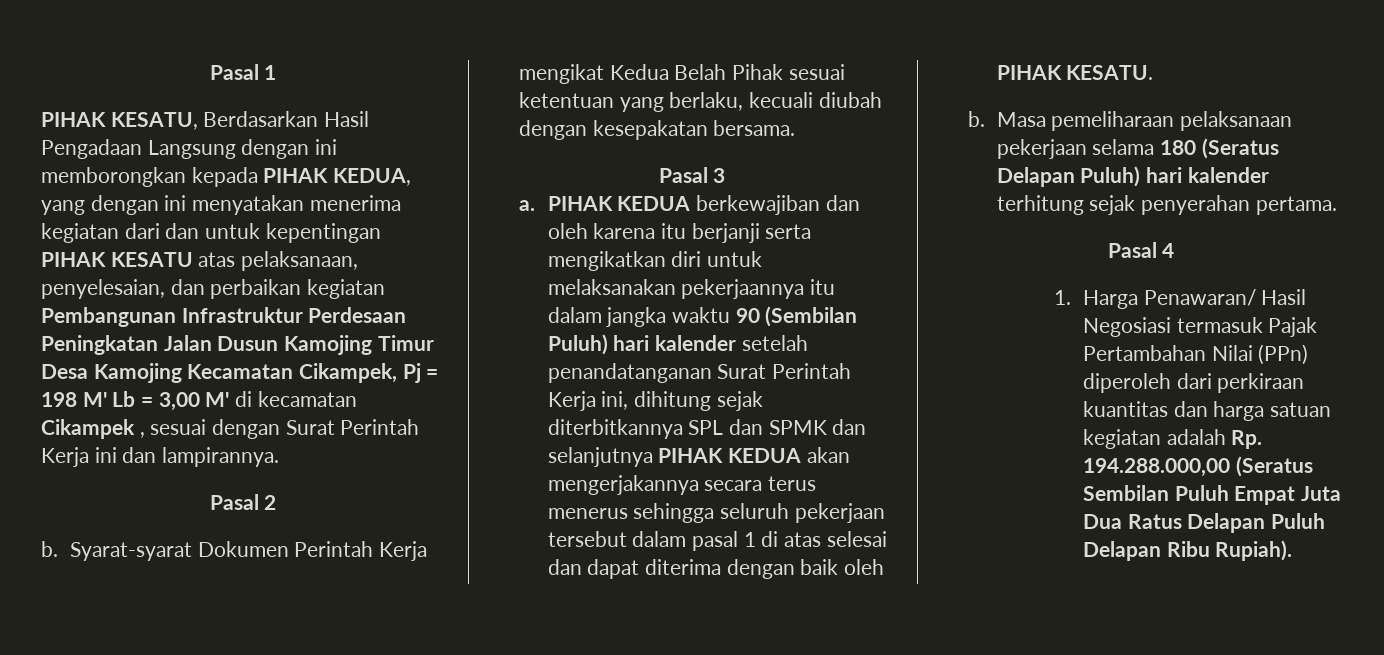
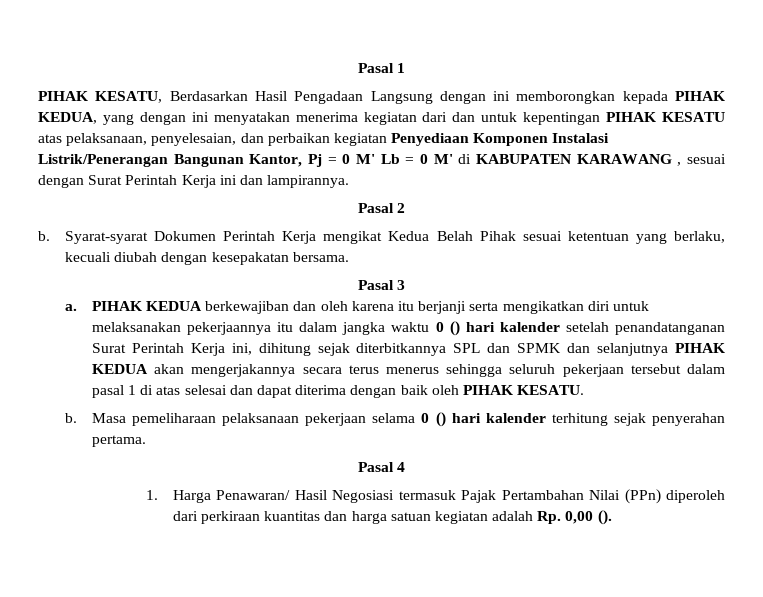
- PIHAK KESATU, Berdasarkan Hasil Pengadaan Langsung dengan ini memborongkan kepada PIHAK KEDUA, yang dengan ini menyatakan menerima kegiatan dari dan untuk kepentingan PIHAK KESATU atas pelaksanaan, penyelesaian, dan perbaikan kegiatan Pembangunan Infrastruktur Perdesaan Peningkatan Jalan Dusun Kamojing Timur Desa Kamojing Kecamatan Cikampek, Pj = 198 M' Lb = 3,00 M' di kecamatan Cikampek , sesuai dengan Surat Perintah Kerja ini dan lampirannya.
+ PIHAK KESATU, Berdasarkan Hasil Pengadaan Langsung dengan ini memborongkan kepada PIHAK KEDUA, yang dengan ini menyatakan menerima kegiatan dari dan untuk kepentingan PIHAK KESATU atas pelaksanaan, penyelesaian, dan perbaikan kegiatan Penyediaan Komponen Instalasi Listrik/Penerangan Bangunan Kantor, Pj = 0 M' Lb = 0 M' di KABUPATEN KARAWANG , sesuai dengan Surat Perintah Kerja ini dan lampirannya.
- PIHAK KEDUA berkewajiban dan oleh karena itu berjanji serta mengikatkan diri untuk melaksanakan pekerjaannya itu dalam jangka waktu 90 (Sembilan Puluh) hari kalender setelah penandatanganan Surat Perintah Kerja ini, dihitung sejak diterbitkannya SPL dan SPMK dan selanjutnya PIHAK KEDUA akan mengerjakannya secara terus menerus sehingga seluruh pekerjaan tersebut dalam pasal 1 di atas selesai dan dapat diterima dengan baik oleh PIHAK KESATU.
+ PIHAK KEDUA berkewajiban dan oleh karena itu berjanji serta mengikatkan diri untuk melaksanakan pekerjaannya itu dalam jangka waktu 0 () hari kalender setelah penandatanganan Surat Perintah Kerja ini, dihitung sejak diterbitkannya SPL dan SPMK dan selanjutnya PIHAK KEDUA akan mengerjakannya secara terus menerus sehingga seluruh pekerjaan tersebut dalam pasal 1 di atas selesai dan dapat diterima dengan baik oleh PIHAK KESATU.
- Masa pemeliharaan pelaksanaan pekerjaan selama 180 (Seratus Delapan Puluh) hari kalender terhitung sejak penyerahan pertama.
+ Masa pemeliharaan pelaksanaan pekerjaan selama 0 () hari kalender terhitung sejak penyerahan pertama.
- 1. Harga Penawaran/ Hasil Negosiasi termasuk Pajak Pertambahan Nilai (PPn) diperoleh dari perkiraan kuantitas dan harga satuan kegiatan adalah Rp. 194.288.000,00 (Seratus Sembilan Puluh Empat Juta Dua Ratus Delapan Puluh Delapan Ribu Rupiah).
+ 1. Harga Penawaran/ Hasil Negosiasi termasuk Pajak Pertambahan Nilai (PPn) diperoleh dari perkiraan kuantitas dan harga satuan kegiatan adalah Rp. 0,00 ().

